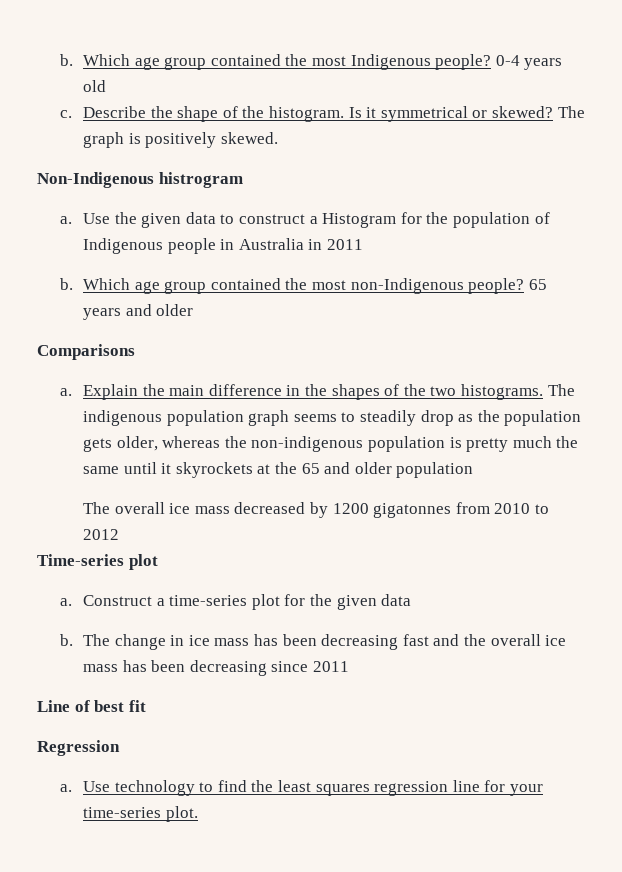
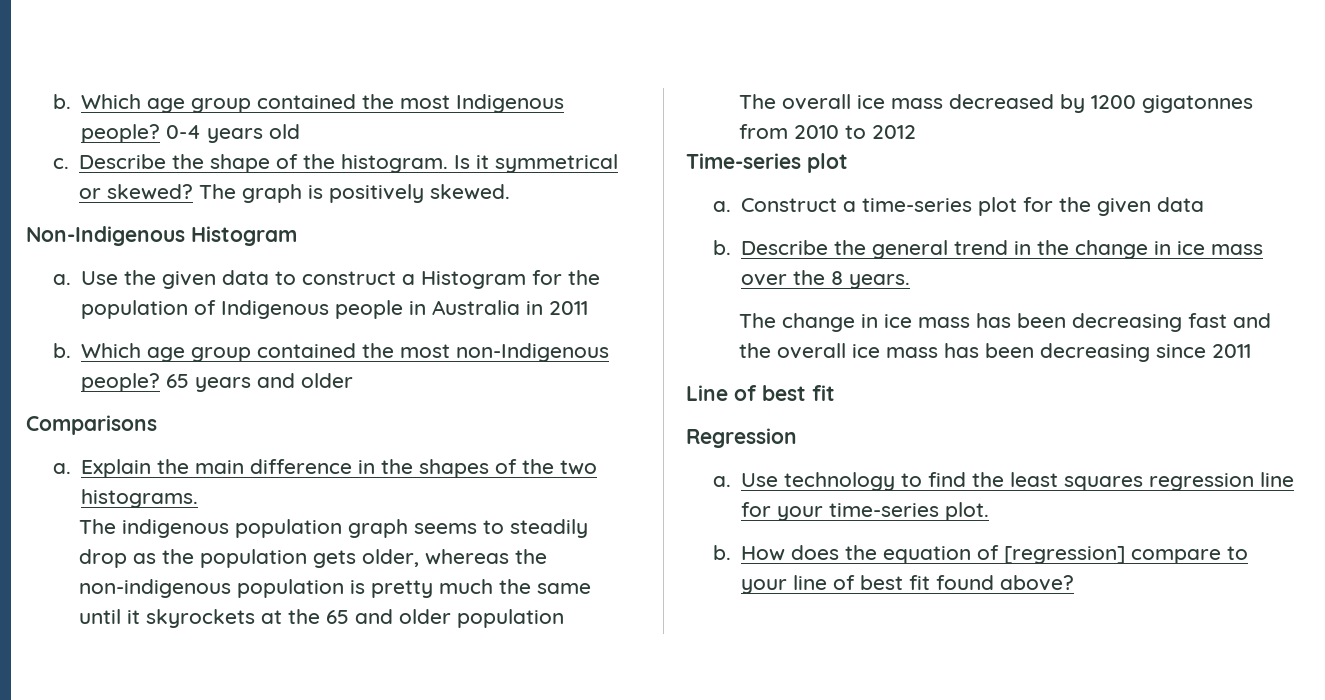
- Non-Indigenous histrogram
+ Non-Indigenous Histogram
- Explain the main difference in the shapes of the two histograms. The indigenous population graph seems to steadily drop as the population gets older, whereas the non-indigenous population is pretty much the same until it skyrockets at the 65 and older population
+ Explain the main difference in the shapes of the two histograms.
+ The indigenous population graph seems to steadily drop as the population gets older, whereas the non-indigenous population is pretty much the same until it skyrockets at the 65 and older population
- b. The change in ice mass has been decreasing fast and the overall ice mass has been decreasing since 2011
+ b. Describe the general trend in the change in ice mass over the 8 years.
+ The change in ice mass has been decreasing fast and the overall ice mass has been decreasing since 2011
+ b. How does the equation of [regression] compare to your line of best fit found above?

